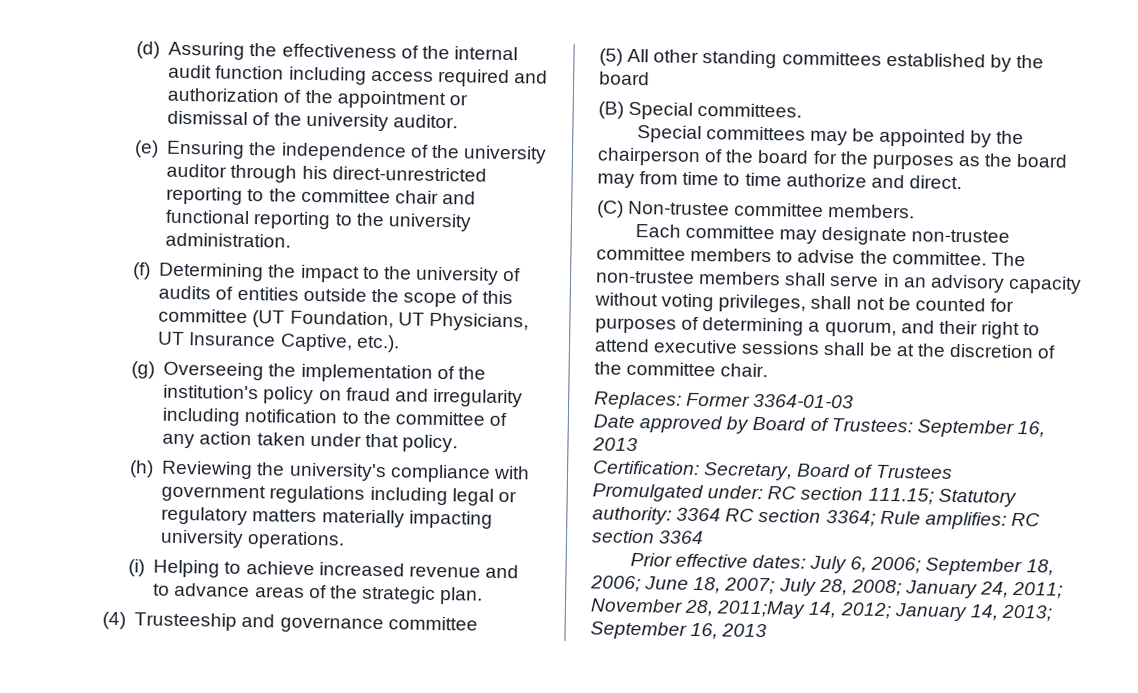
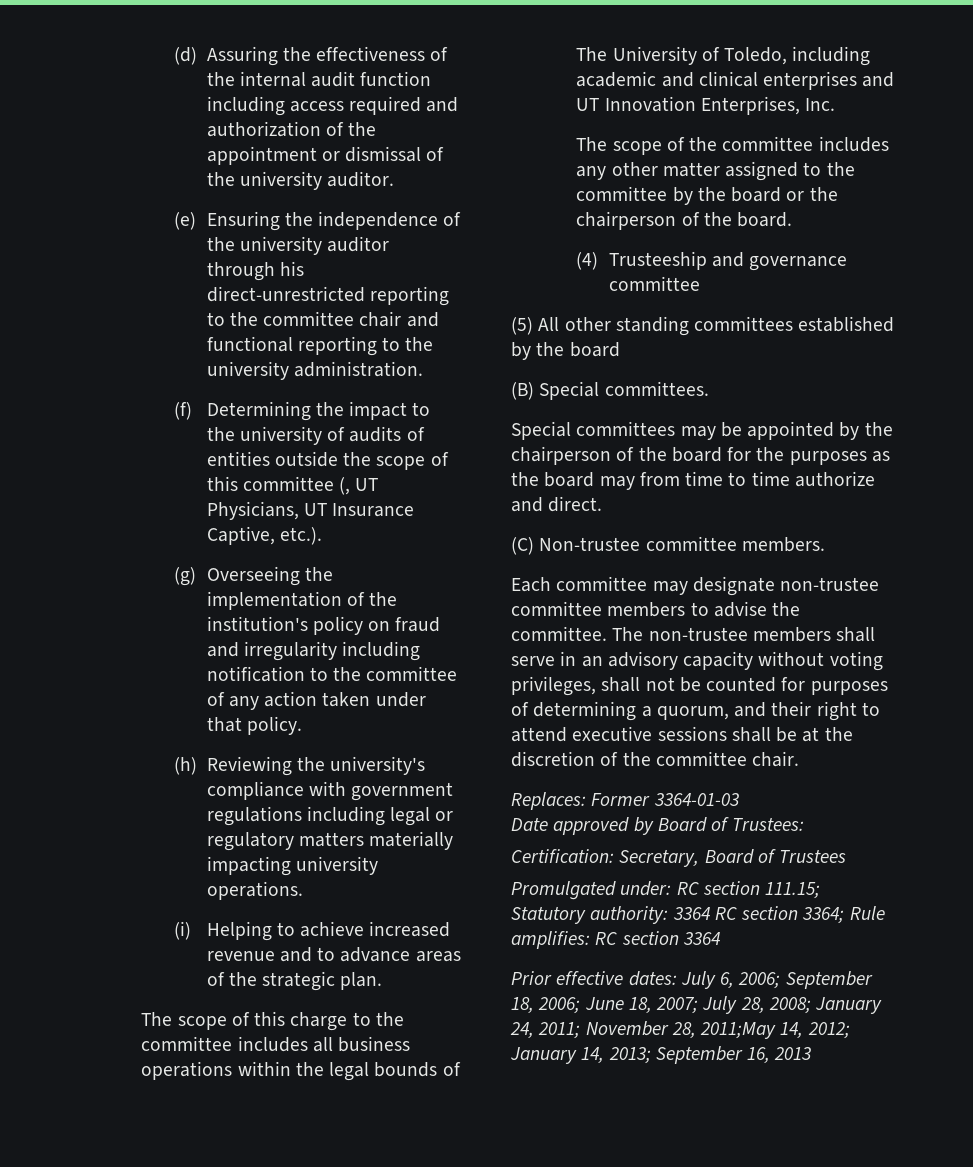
- (f) Determining the impact to the university of audits of entities outside the scope of this committee (UT Foundation, UT Physicians, UT Insurance Captive, etc.).
+ (f) Determining the impact to the university of audits of entities outside the scope of this committee (, UT Physicians, UT Insurance Captive, etc.).
+ The scope of this charge to the committee includes all business operations within the legal bounds of The University of Toledo, including academic and clinical enterprises and UT Innovation Enterprises, Inc.
+ The scope of the committee includes any other matter assigned to the committee by the board or the chairperson of the board.
- Date approved by Board of Trustees: September 16, 2013
+ Date approved by Board of Trustees:

